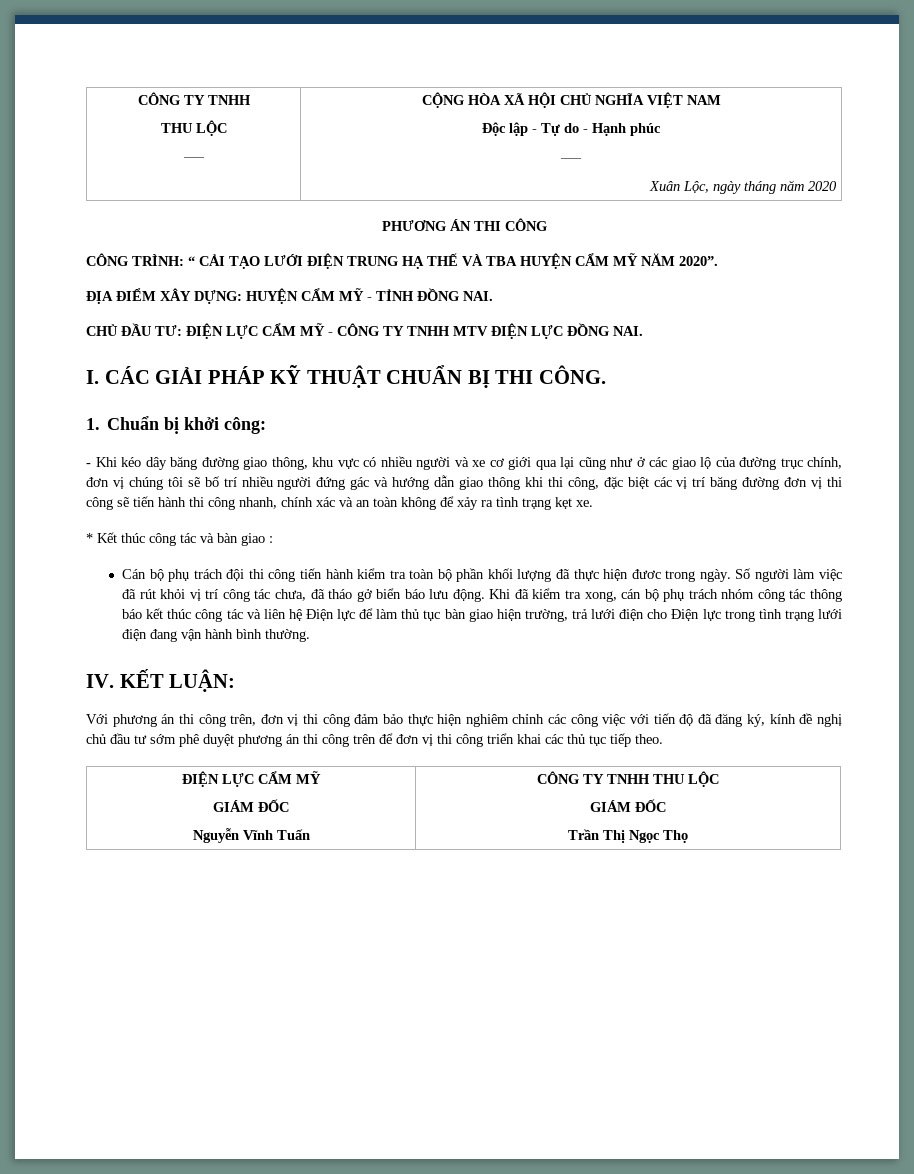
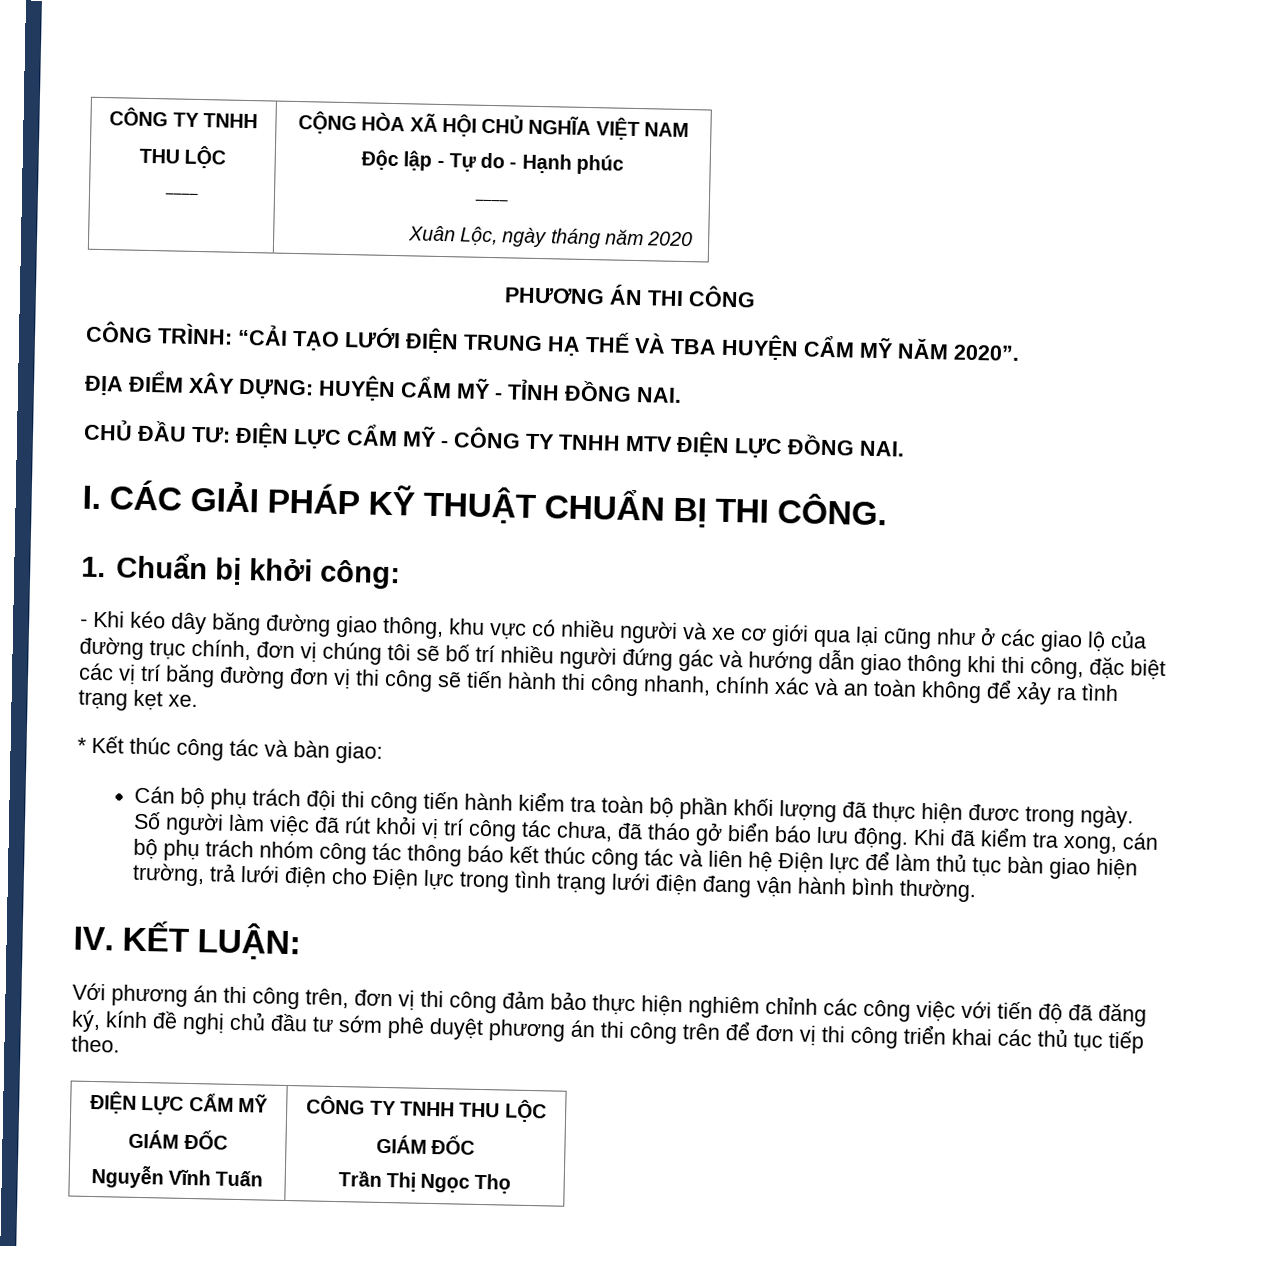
- CÔNG TRÌNH: “ CẢI TẠO LƯỚI ĐIỆN TRUNG HẠ THẾ VÀ TBA HUYỆN CẨM MỸ NĂM 2020”.
+ CÔNG TRÌNH: “CẢI TẠO LƯỚI ĐIỆN TRUNG HẠ THẾ VÀ TBA HUYỆN CẨM MỸ NĂM 2020”.
- * Kết thúc công tác và bàn giao :
+ * Kết thúc công tác và bàn giao:

